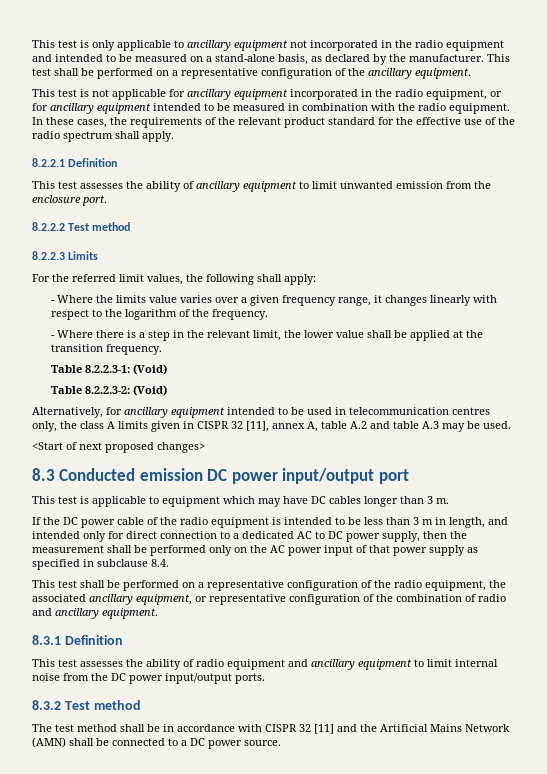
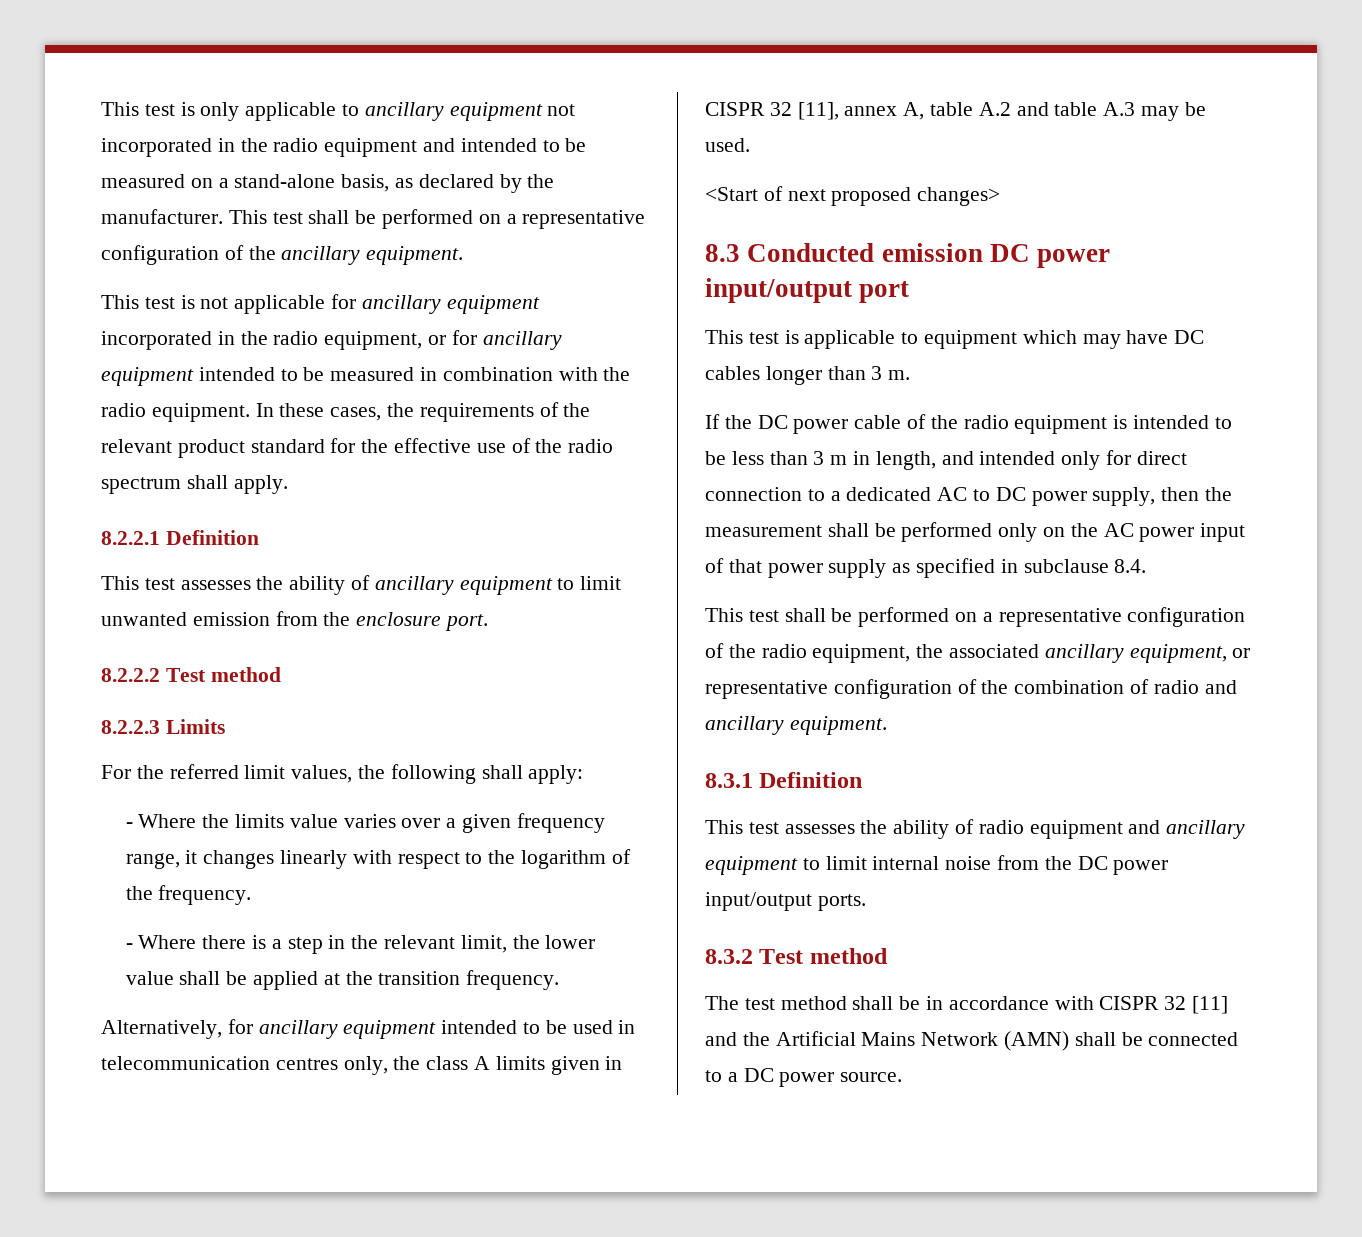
- Table 8.2.2.3-1: (Void)
- Table 8.2.2.3-2: (Void)

